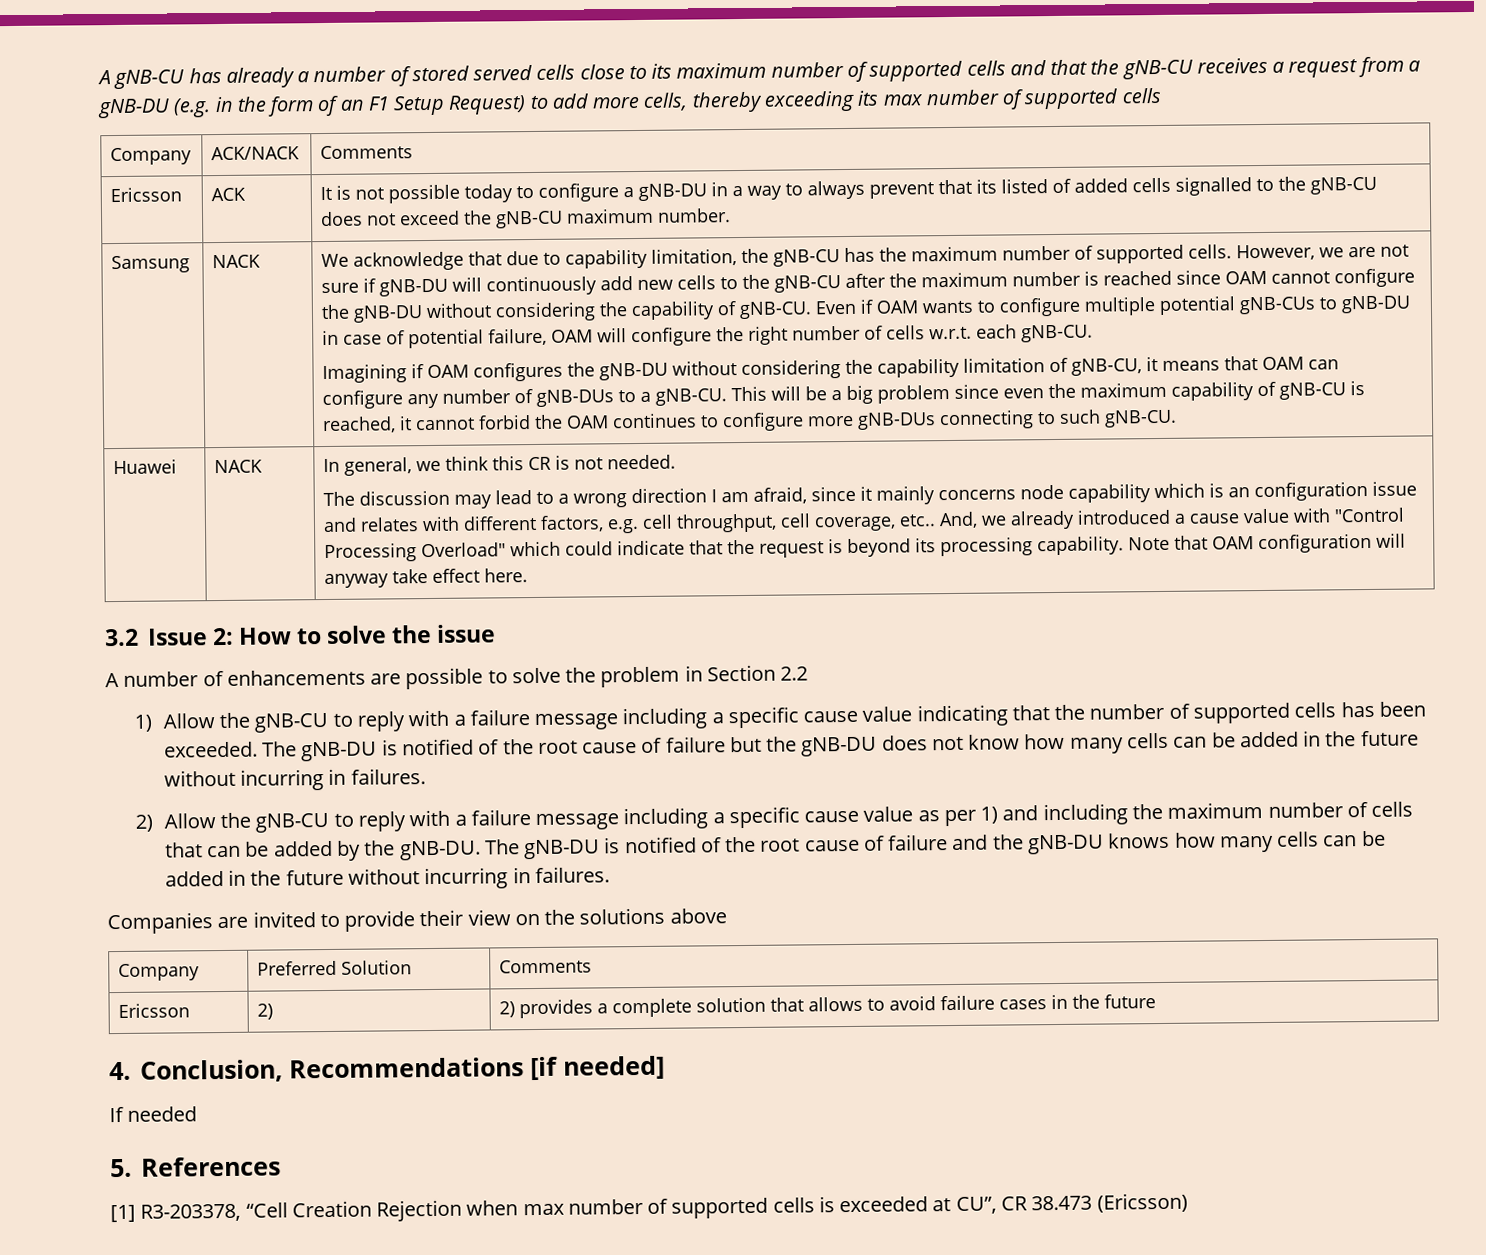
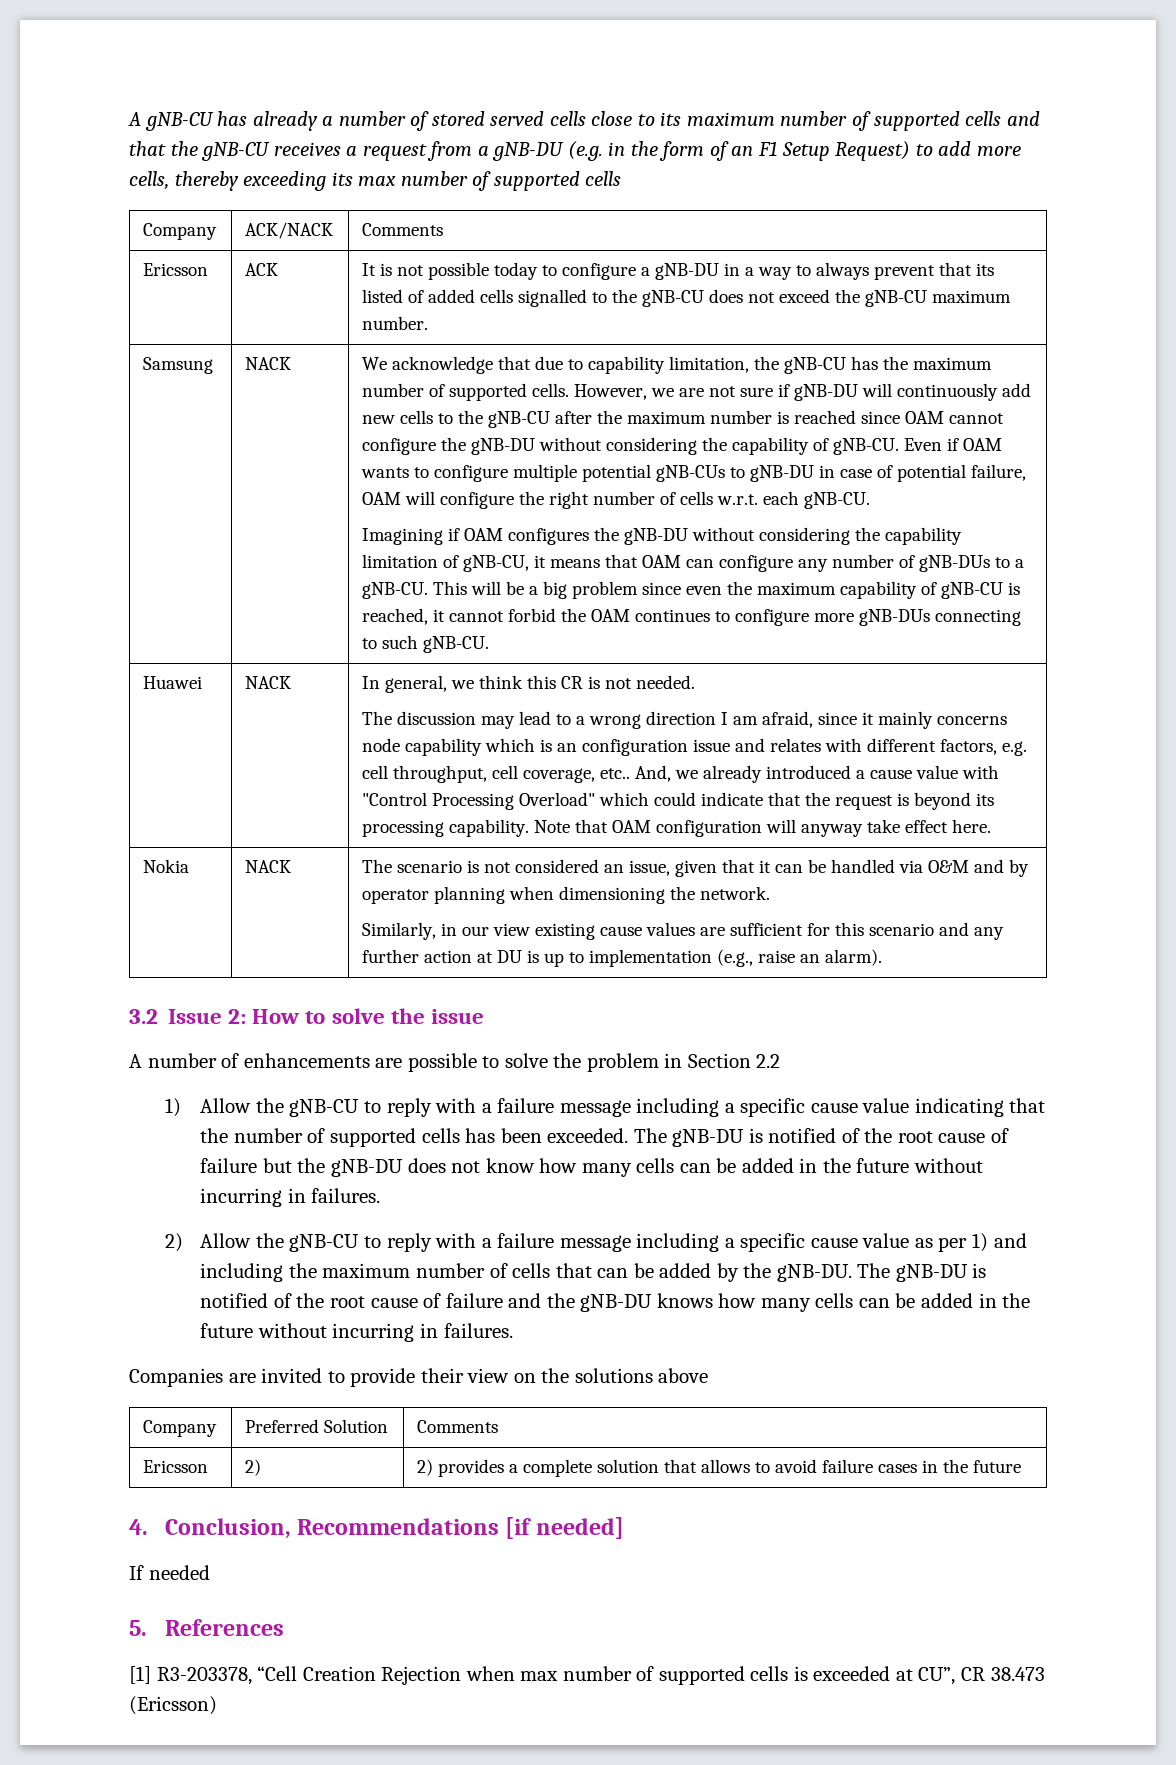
+ Nokia | NACK | The scenario is not considered an issue, given that it can be handled via O&M and by operator planning when dimensioning the network.
+ Similarly, in our view existing cause values are sufficient for this scenario and any further action at DU is up to implementation (e.g., raise an alarm).

